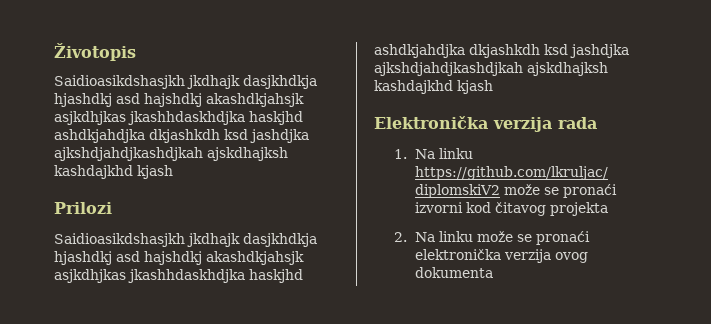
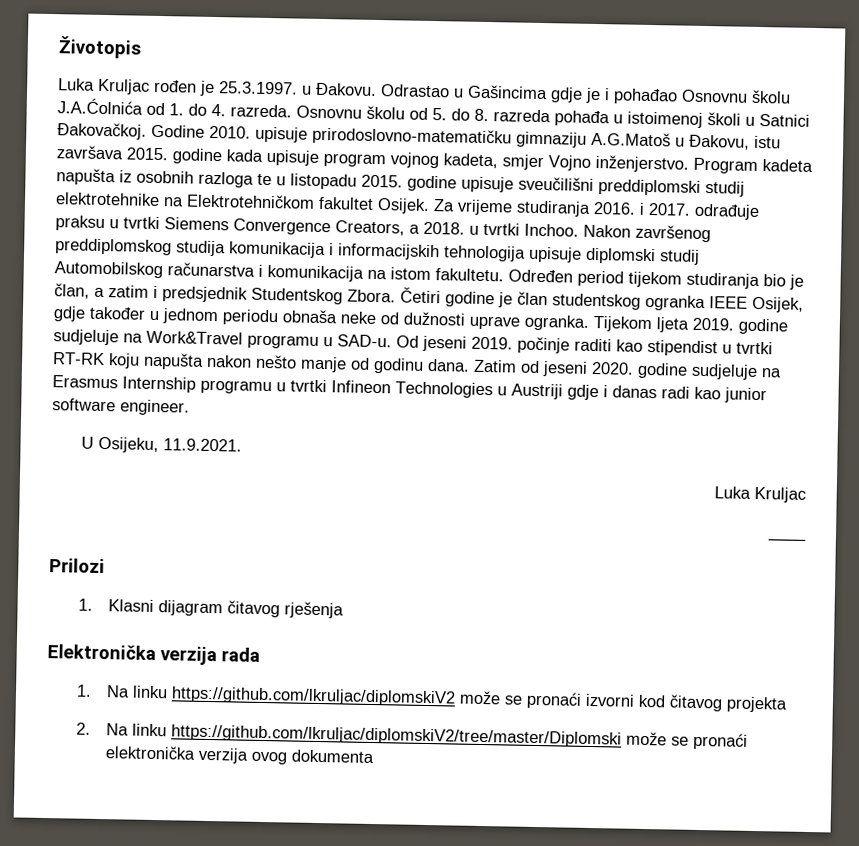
  Životopis
- Saidioasikdshasjkh jkdhajk dasjkhdkja hjashdkj asd hajshdkj akashdkjahsjk asjkdhjkas jkashhdaskhdjka haskjhd ashdkjahdjka dkjashkdh ksd jashdjka ajkshdjahdjkashdjkah ajskdhajksh kashdajkhd kjash
+ Luka Kruljac rođen je 25.3.1997. u Đakovu. Odrastao u Gašincima gdje je i pohađao Osnovnu školu J.A.Ćolnića od 1. do 4. razreda. Osnovnu školu od 5. do 8. razreda pohađa u istoimenoj školi u Satnici Đakovačkoj. Godine 2010. upisuje prirodoslovno-matematičku gimnaziju A.G.Matoš u Đakovu, istu završava 2015. godine kada upisuje program vojnog kadeta, smjer Vojno inženjerstvo. Program kadeta napušta iz osobnih razloga te u listopadu 2015. godine upisuje sveučilišni preddiplomski studij elektrotehnike na Elektrotehničkom fakultet Osijek. Za vrijeme studiranja 2016. i 2017. odrađuje praksu u tvrtki Siemens Convergence Creators, a 2018. u tvrtki Inchoo. Nakon završenog preddiplomskog studija komunikacija i informacijskih tehnologija upisuje diplomski studij Automobilskog računarstva i komunikacija na istom fakultetu. Određen period tijekom studiranja bio je član, a zatim i predsjednik Studentskog Zbora. Četiri godine je član studentskog ogranka IEEE Osijek, gdje također u jednom periodu obnaša neke od dužnosti uprave ogranka. Tijekom ljeta 2019. godine sudjeluje na Work&Travel programu u SAD-u. Od jeseni 2019. počinje raditi kao stipendist u tvrtki RT-RK koju napušta nakon nešto manje od godinu dana. Zatim od jeseni 2020. godine sudjeluje na Erasmus Internship programu u tvrtki Infineon Technologies u Austriji gdje i danas radi kao junior software engineer.
+ U Osijeku, 11.9.2021.
+ Luka Kruljac
+ ____
  Prilozi
- Saidioasikdshasjkh jkdhajk dasjkhdkja hjashdkj asd hajshdkj akashdkjahsjk asjkdhjkas jkashhdaskhdjka haskjhd ashdkjahdjka dkjashkdh ksd jashdjka ajkshdjahdjkashdjkah ajskdhajksh kashdajkhd kjash
+ 1. Klasni dijagram čitavog rješenja
- 2. Na linku može se pronaći elektronička verzija ovog dokumenta
+ 2. Na linku https://github.com/lkruljac/diplomskiV2/tree/master/Diplomski može se pronaći elektronička verzija ovog dokumenta

